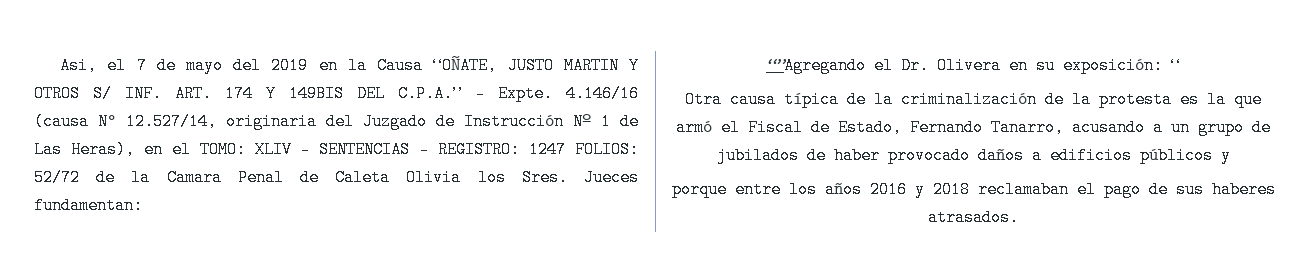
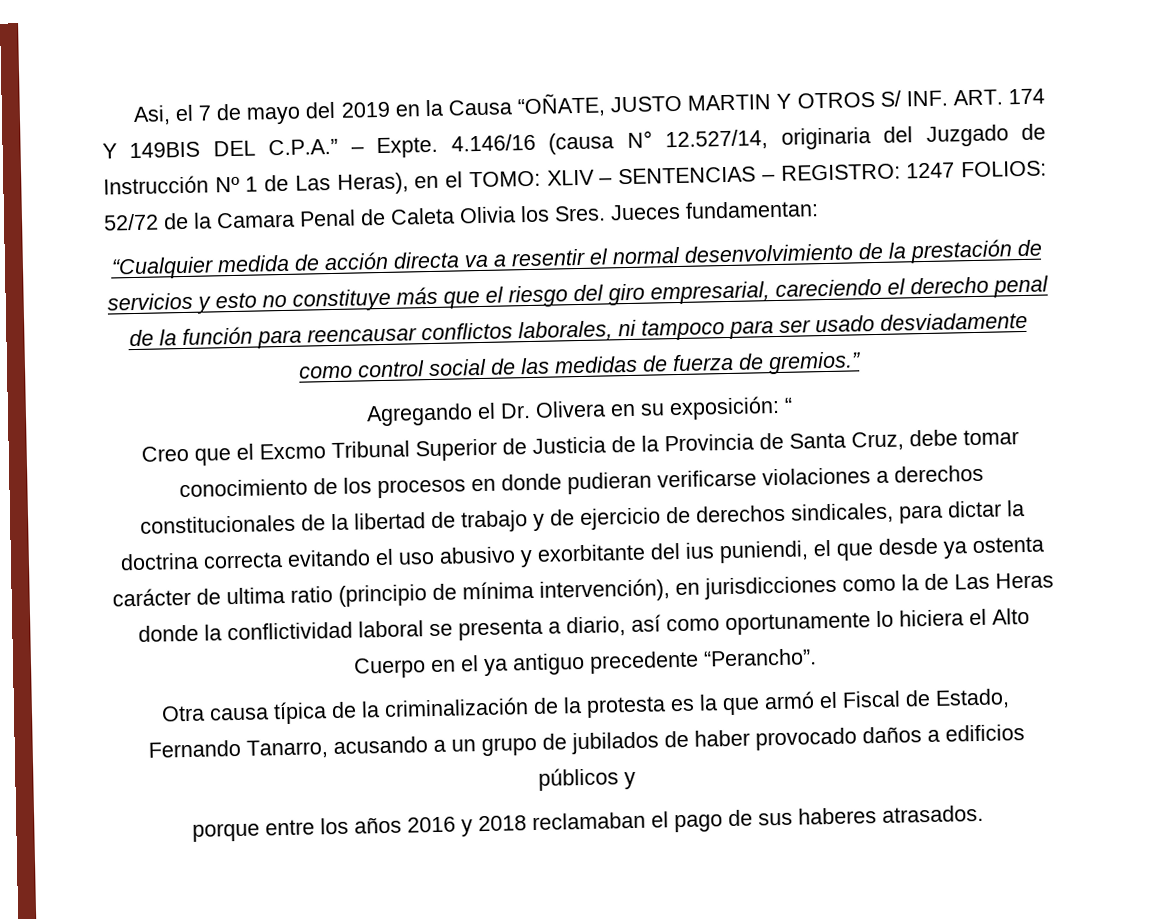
- “”Agregando el Dr. Olivera en su exposición: “
+ “Cualquier medida de acción directa va a resentir el normal desenvolvimiento de la prestación de servicios y esto no constituye más que el riesgo del giro empresarial, careciendo el derecho penal de la función para reencausar conflictos laborales, ni tampoco para ser usado desviadamente como control social de las medidas de fuerza de gremios.”
+ Agregando el Dr. Olivera en su exposición: “
+ Creo que el Excmo Tribunal Superior de Justicia de la Provincia de Santa Cruz, debe tomar conocimiento de los procesos en donde pudieran verificarse violaciones a derechos constitucionales de la libertad de trabajo y de ejercicio de derechos sindicales, para dictar la doctrina correcta evitando el uso abusivo y exorbitante del ius puniendi, el que desde ya ostenta carácter de ultima ratio (principio de mínima intervención), en jurisdicciones como la de Las Heras donde la conflictividad laboral se presenta a diario, así como oportunamente lo hiciera el Alto Cuerpo en el ya antiguo precedente “Perancho”.

